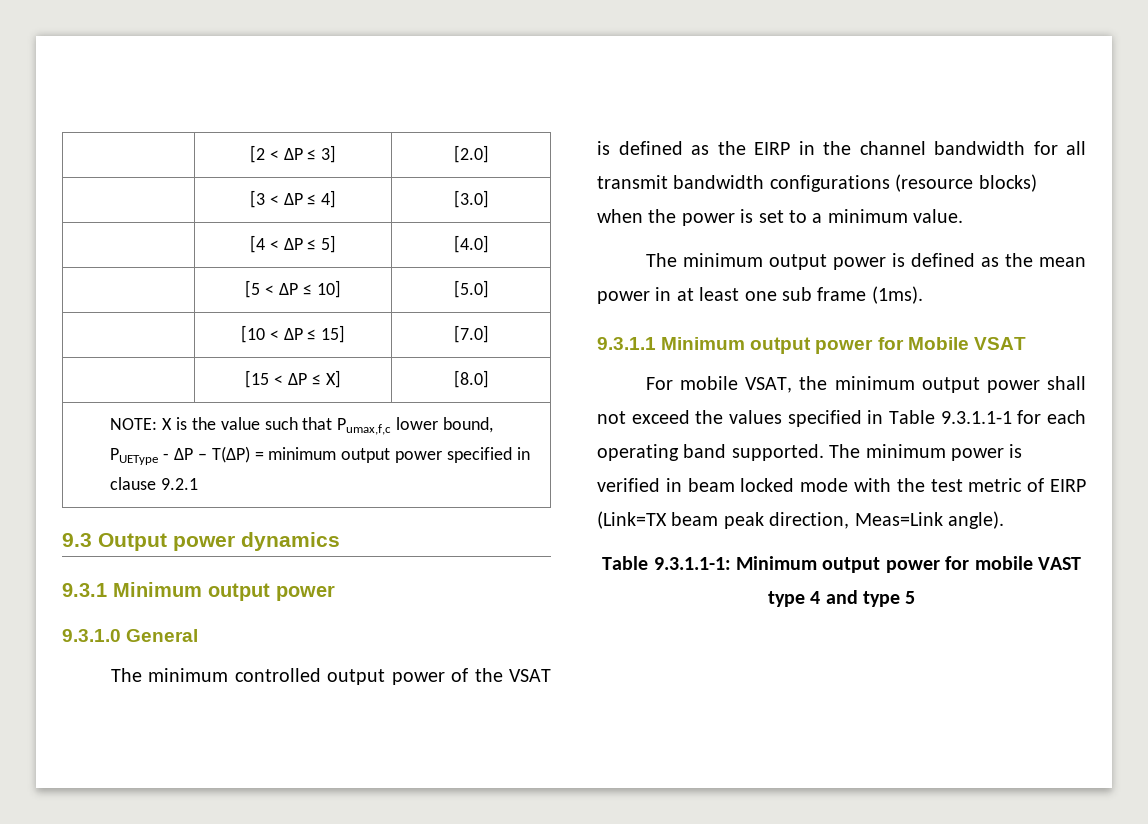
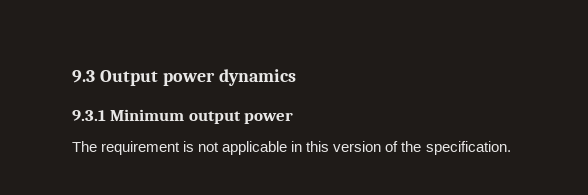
- | [2 < ΔP ≤ 3] | [2.0]
- | [3 < ΔP ≤ 4] | [3.0]
- | [4 < ΔP ≤ 5] | [4.0]
- | [5 < ΔP ≤ 10] | [5.0]
- | [10 < ΔP ≤ 15] | [7.0]
- | [15 < ΔP ≤ X] | [8.0]
- NOTE: X is the value such that Pumax,f,c lower bound, PUEType - ΔP – T(ΔP) = minimum output power specified in clause 9.2.1
- 9.3.1.0 General
- The minimum controlled output power of the VSAT is defined as the EIRP in the channel bandwidth for all transmit bandwidth configurations (resource blocks) when the power is set to a minimum value.
- The minimum output power is defined as the mean power in at least one sub frame (1ms).
- 9.3.1.1 Minimum output power for Mobile VSAT
- For mobile VSAT, the minimum output power shall not exceed the values specified in Table 9.3.1.1-1 for each operating band supported. The minimum power is verified in beam locked mode with the test metric of EIRP (Link=TX beam peak direction, Meas=Link angle).
- Table 9.3.1.1-1: Minimum output power for mobile VAST type 4 and type 5
+ The requirement is not applicable in this version of the specification.

